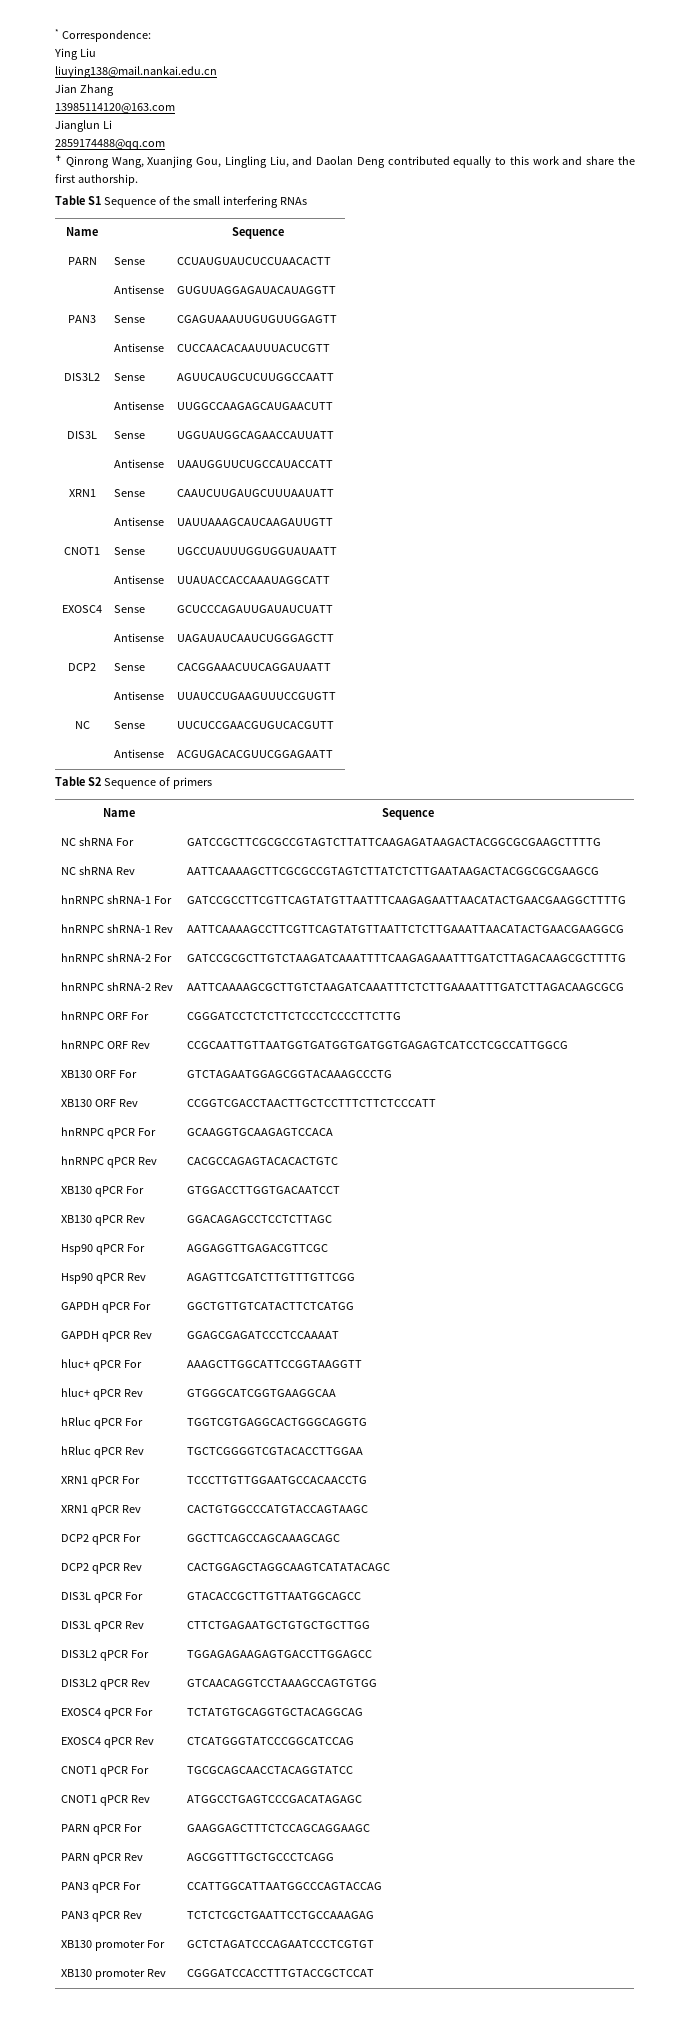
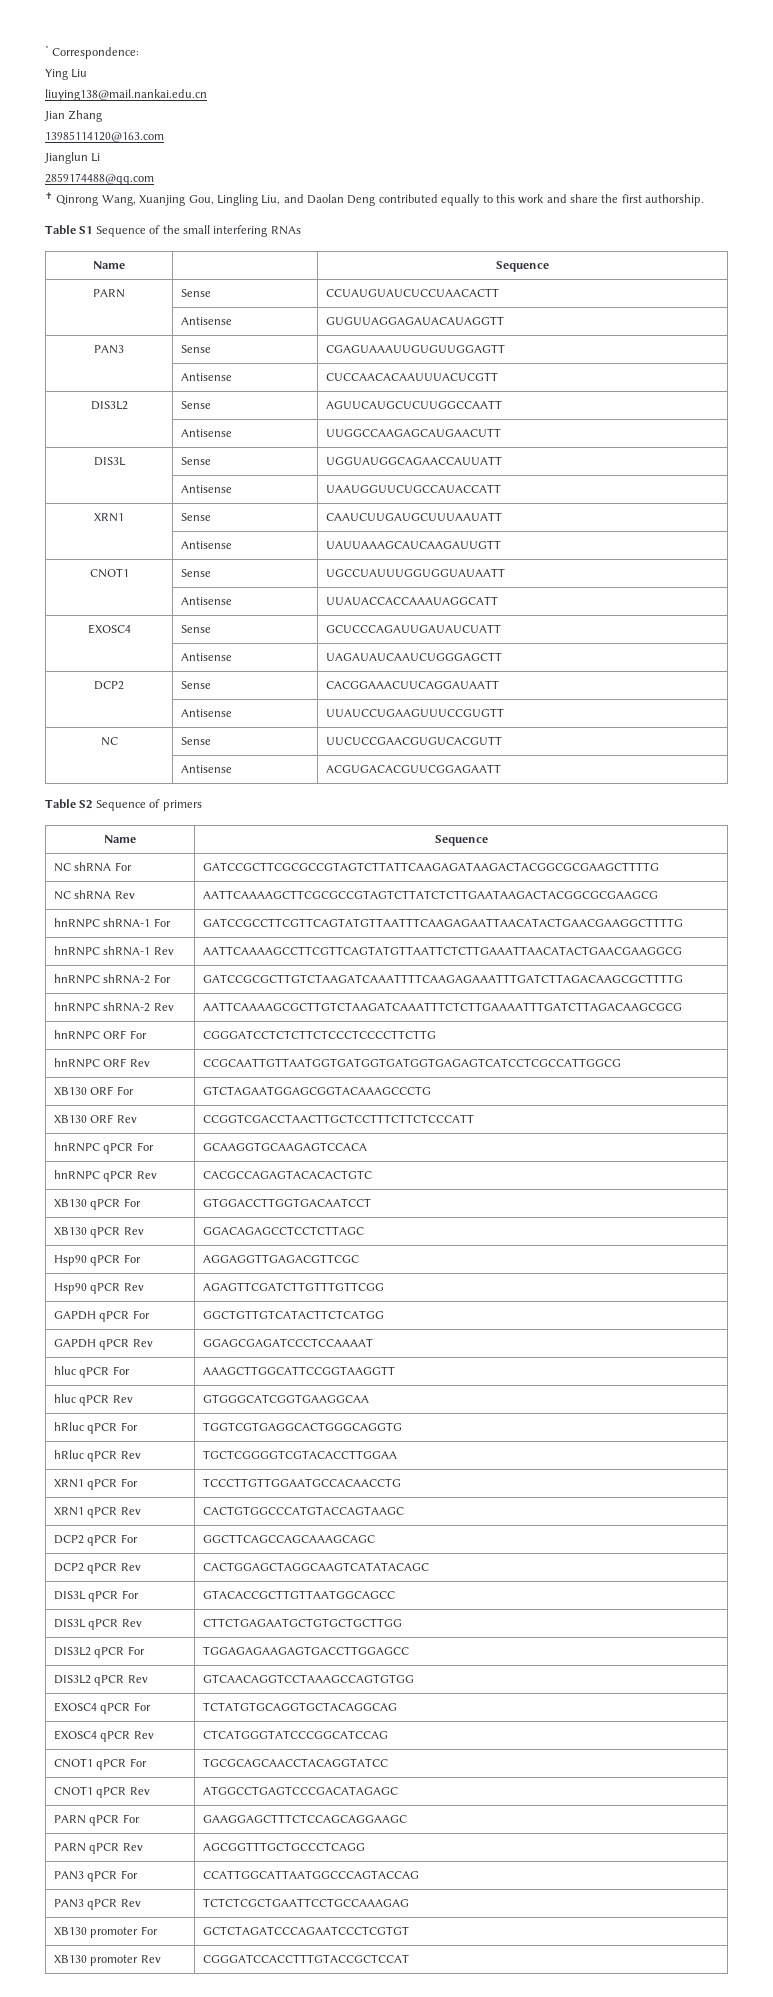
- hluc+ qPCR For | AAAGCTTGGCATTCCGGTAAGGTT
+ hluc qPCR For | AAAGCTTGGCATTCCGGTAAGGTT
- hluc+ qPCR Rev | GTGGGCATCGGTGAAGGCAA
+ hluc qPCR Rev | GTGGGCATCGGTGAAGGCAA

